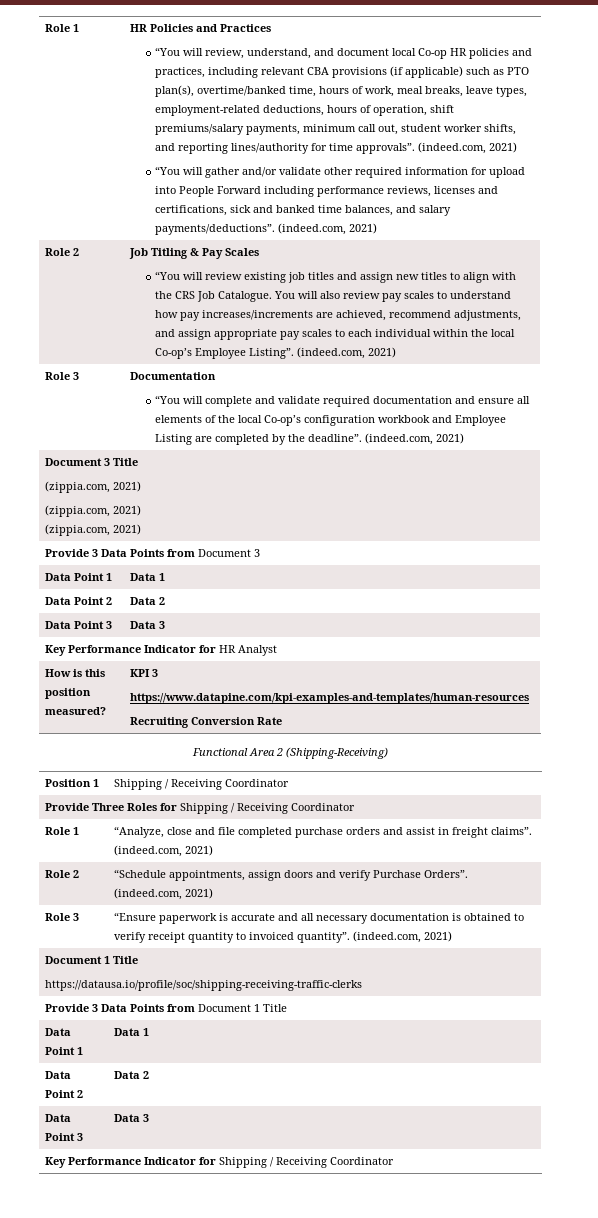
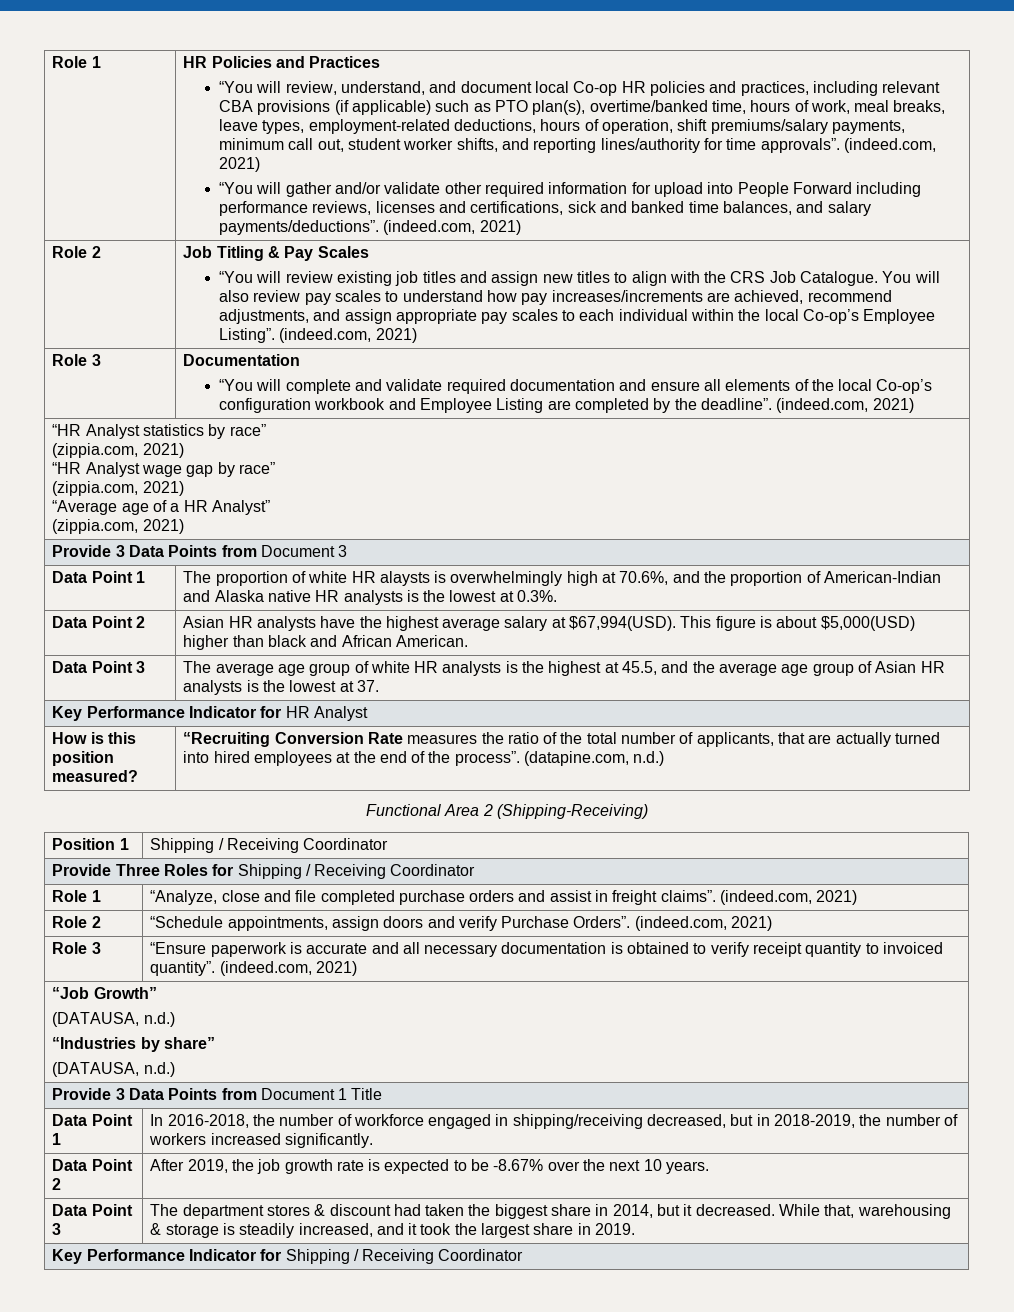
- Document 3 Title
+ “HR Analyst statistics by race”
  (zippia.com, 2021)
+ “HR Analyst wage gap by race”
  (zippia.com, 2021)
+ “Average age of a HR Analyst”
  Provide 3 Data Points from Document 3
- Data Point 1 | Data 1
- Data Point 2 | Data 2
- Data Point 3 | Data 3
+ Data Point 1 | The proportion of white HR alaysts is overwhelmingly high at 70.6%, and the proportion of American-Indian and Alaska native HR analysts is the lowest at 0.3%.
+ Data Point 2 | Asian HR analysts have the highest average salary at $67,994(USD). This figure is about $5,000(USD) higher than black and African American.
+ Data Point 3 | The average age group of white HR analysts is the highest at 45.5, and the average age group of Asian HR analysts is the lowest at 37.
- How is this position measured? | KPI 3
- https://www.datapine.com/kpi-examples-and-templates/human-resources
- Recruiting Conversion Rate
+ How is this position measured? | “Recruiting Conversion Rate measures the ratio of the total number of applicants, that are actually turned into hired employees at the end of the process”. (datapine.com, n.d.)
  Role 3 | “Ensure paperwork is accurate and all necessary documentation is obtained to verify receipt quantity to invoiced quantity”. (indeed.com, 2021)
- Document 1 Title
- https://datausa.io/profile/soc/shipping-receiving-traffic-clerks
+ “Job Growth”
+ (DATAUSA, n.d.)
+ “Industries by share”
+ (DATAUSA, n.d.)
  Provide 3 Data Points from Document 1 Title
- Data Point 1 | Data 1
- Data Point 2 | Data 2
- Data Point 3 | Data 3
+ Data Point 1 | In 2016-2018, the number of workforce engaged in shipping/receiving decreased, but in 2018-2019, the number of workers increased significantly.
+ Data Point 2 | After 2019, the job growth rate is expected to be -8.67% over the next 10 years.
+ Data Point 3 | The department stores & discount had taken the biggest share in 2014, but it decreased. While that, warehousing & storage is steadily increased, and it took the largest share in 2019.

